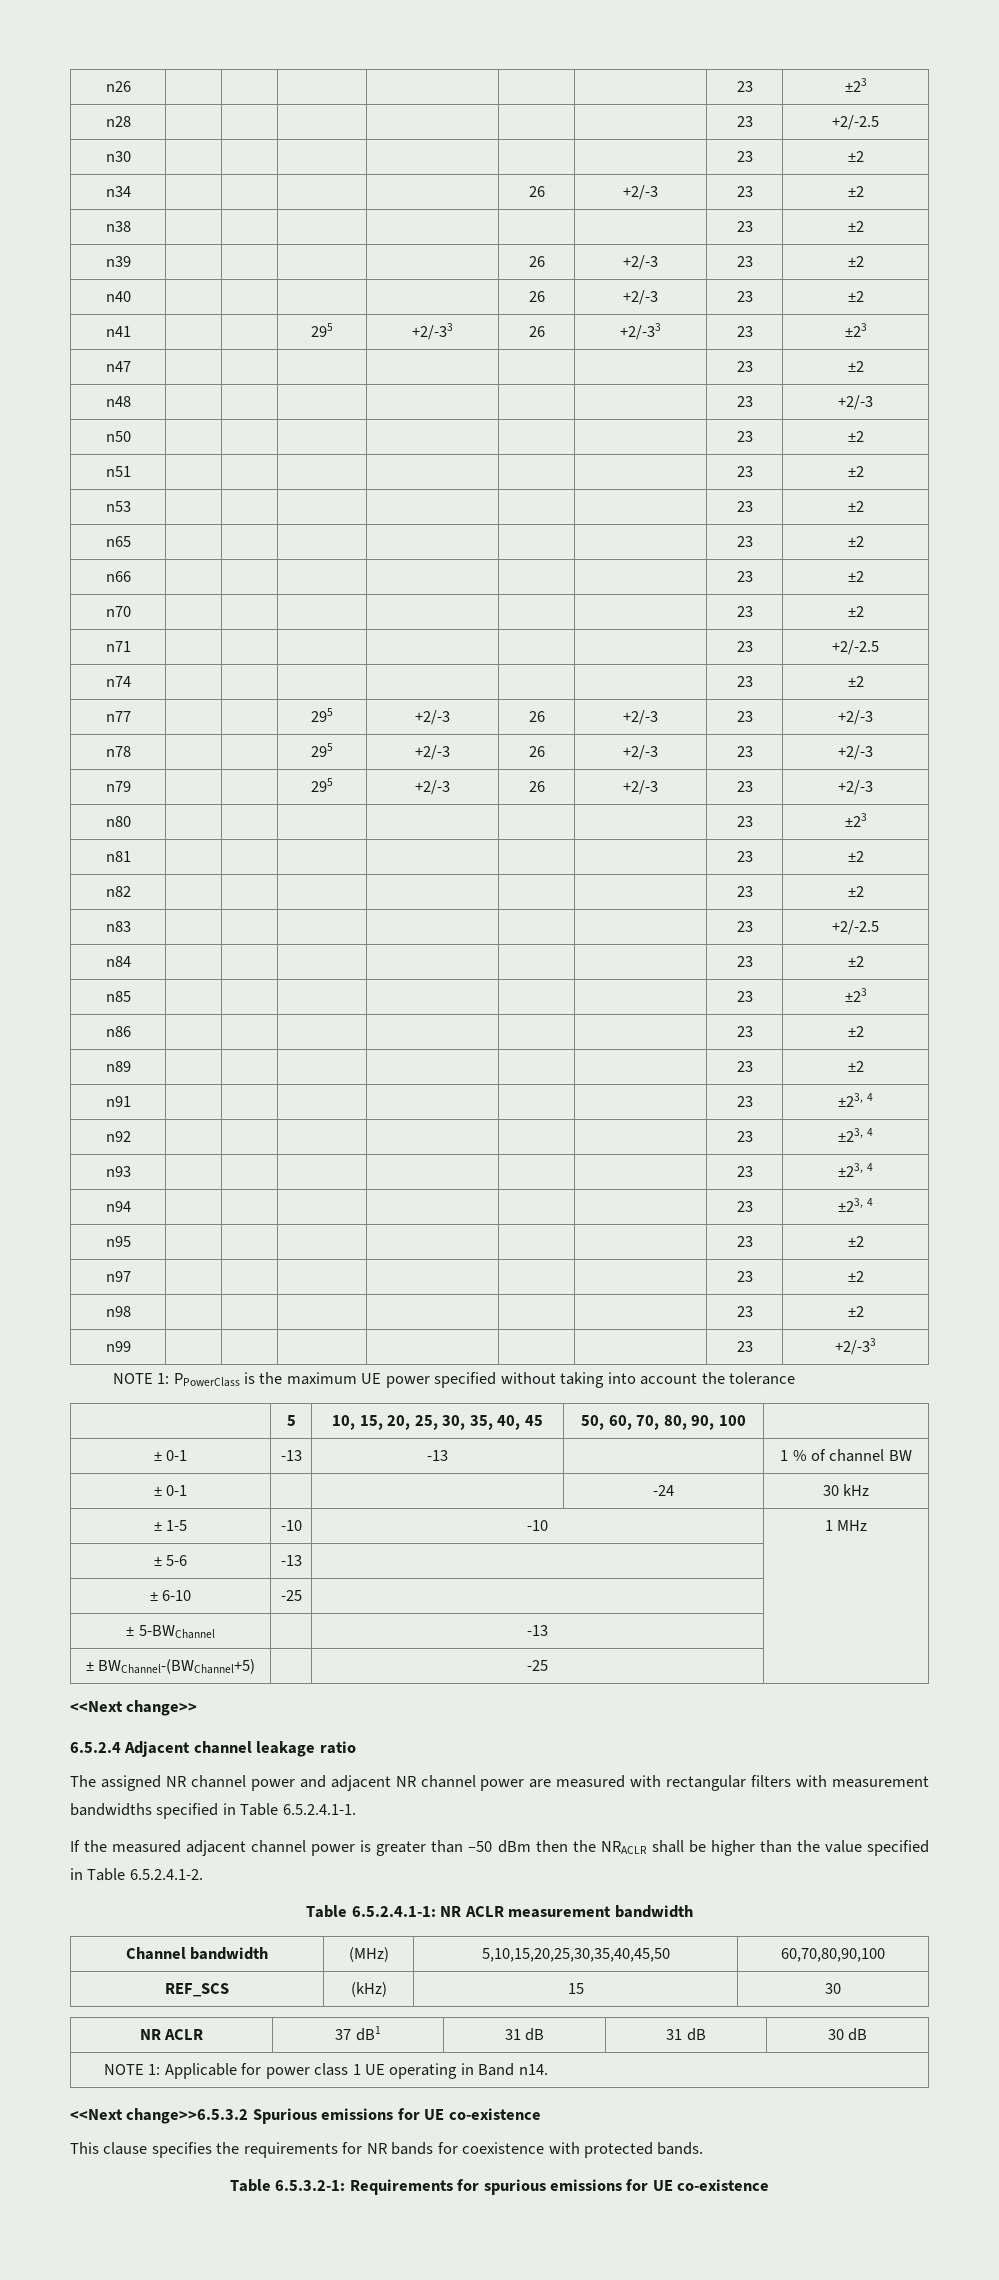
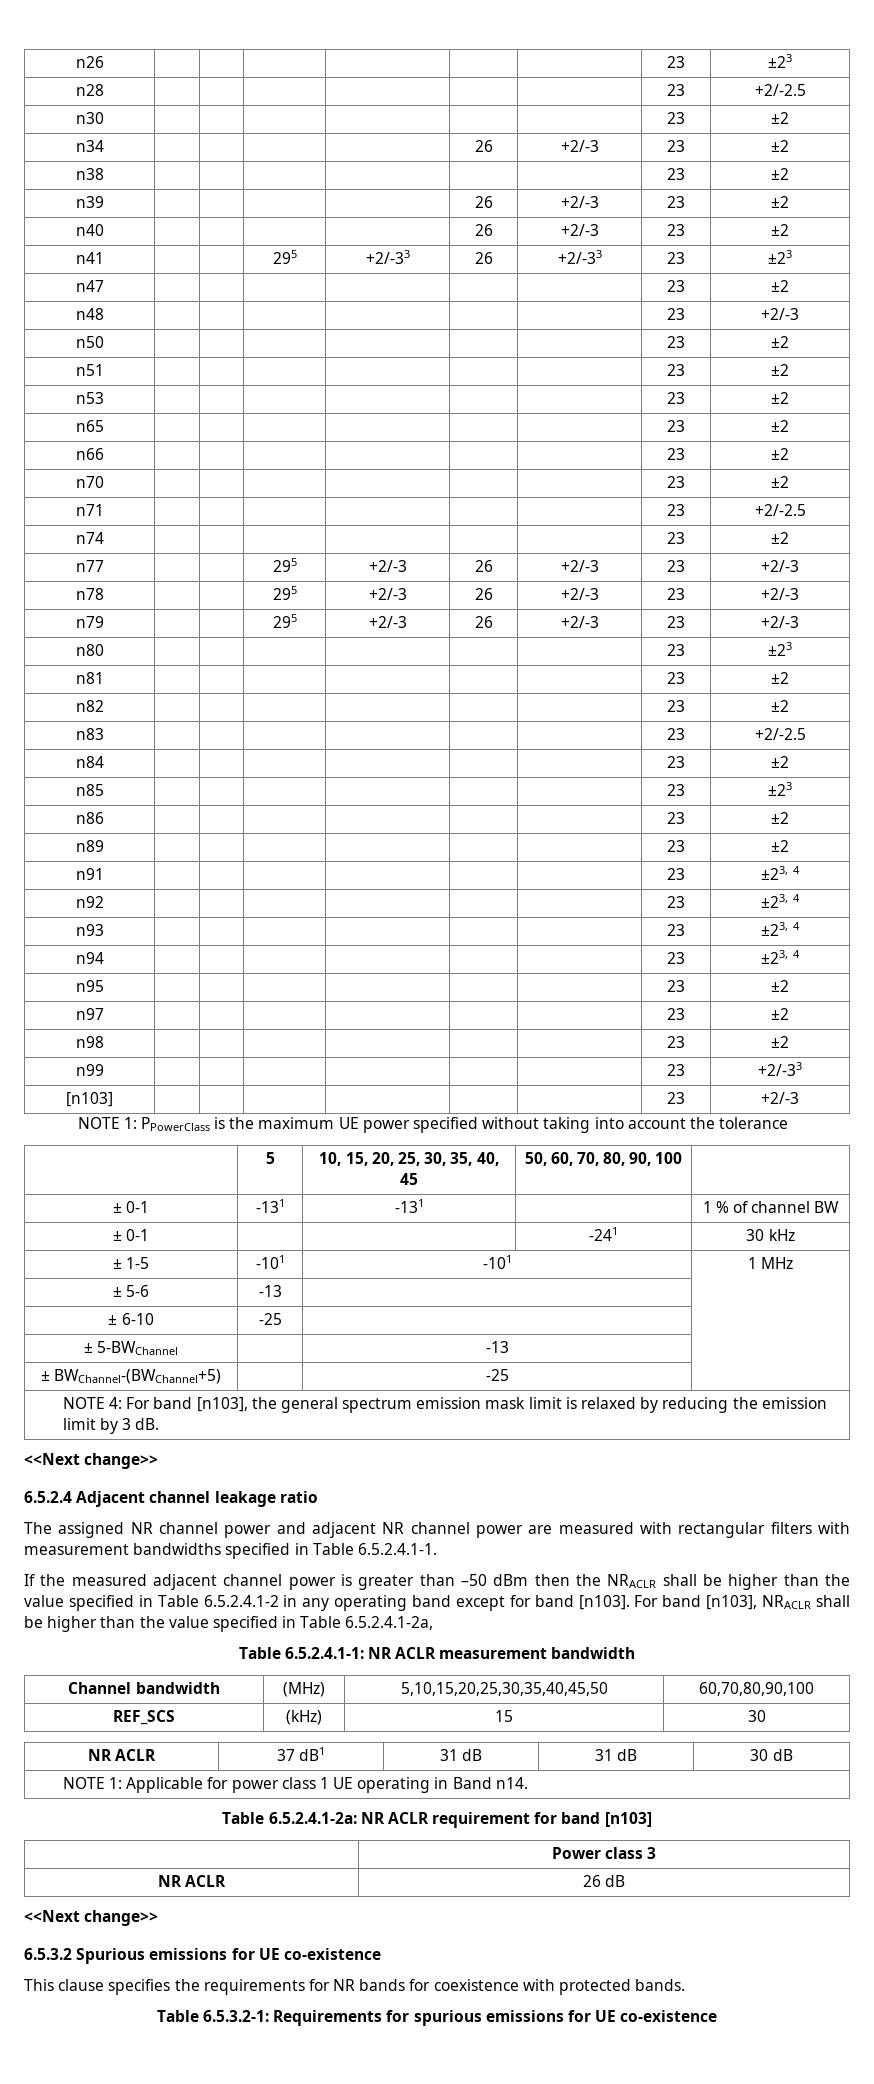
+ [n103] | | | | | | | 23 | +2/-3
- ± 0-1 | -13 | -13 | | 1 % of channel BW
+ ± 0-1 | -131 | -131 | | 1 % of channel BW
- ± 0-1 | | | -24 | 30 kHz
+ ± 0-1 | | | -241 | 30 kHz
- ± 1-5 | -10 | -10 | 1 MHz
+ ± 1-5 | -101 | -101 | 1 MHz
+ NOTE 4: For band [n103], the general spectrum emission mask limit is relaxed by reducing the emission limit by 3 dB.
- If the measured adjacent channel power is greater than –50 dBm then the NRACLR shall be higher than the value specified in Table 6.5.2.4.1-2.
+ If the measured adjacent channel power is greater than –50 dBm then the NRACLR shall be higher than the value specified in Table 6.5.2.4.1-2 in any operating band except for band [n103]. For band [n103], NRACLR shall be higher than the value specified in Table 6.5.2.4.1-2a,
- <<Next change>>6.5.3.2 Spurious emissions for UE co-existence
+ Table 6.5.2.4.1-2a: NR ACLR requirement for band [n103]
+ | Power class 3
+ NR ACLR | 26 dB
+ <<Next change>>
+ 6.5.3.2 Spurious emissions for UE co-existence

